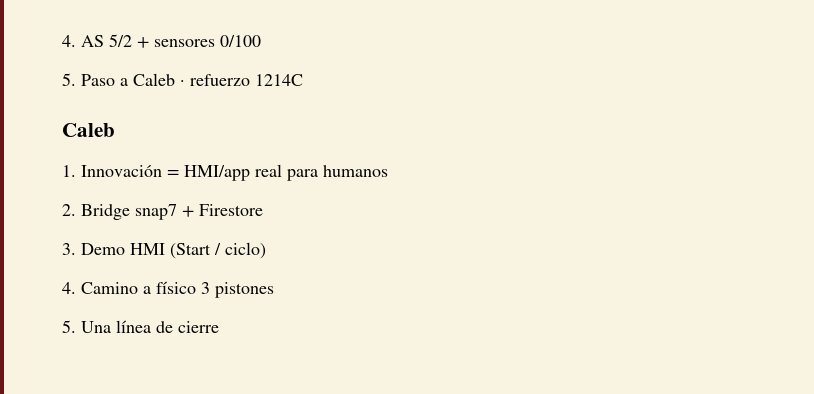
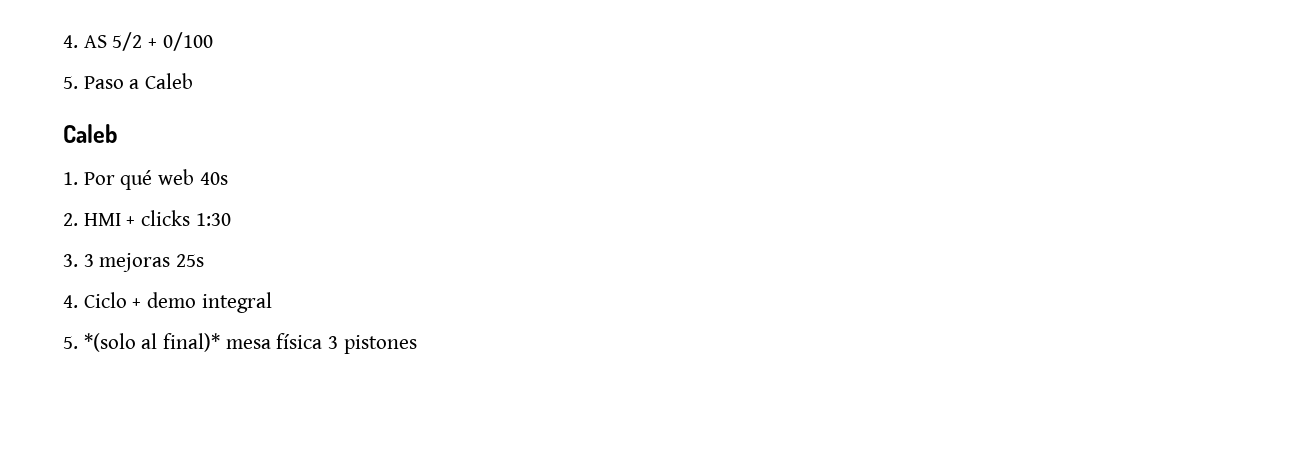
- 4. AS 5/2 + sensores 0/100
+ 4. AS 5/2 + 0/100
- 5. Paso a Caleb · refuerzo 1214C
+ 5. Paso a Caleb
- 1. Innovación = HMI/app real para humanos
- 2. Bridge snap7 + Firestore
- 3. Demo HMI (Start / ciclo)
- 4. Camino a físico 3 pistones
- 5. Una línea de cierre
+ 1. Por qué web 40s
+ 2. HMI + clicks 1:30
+ 3. 3 mejoras 25s
+ 4. Ciclo + demo integral
+ 5. *(solo al final)* mesa física 3 pistones

